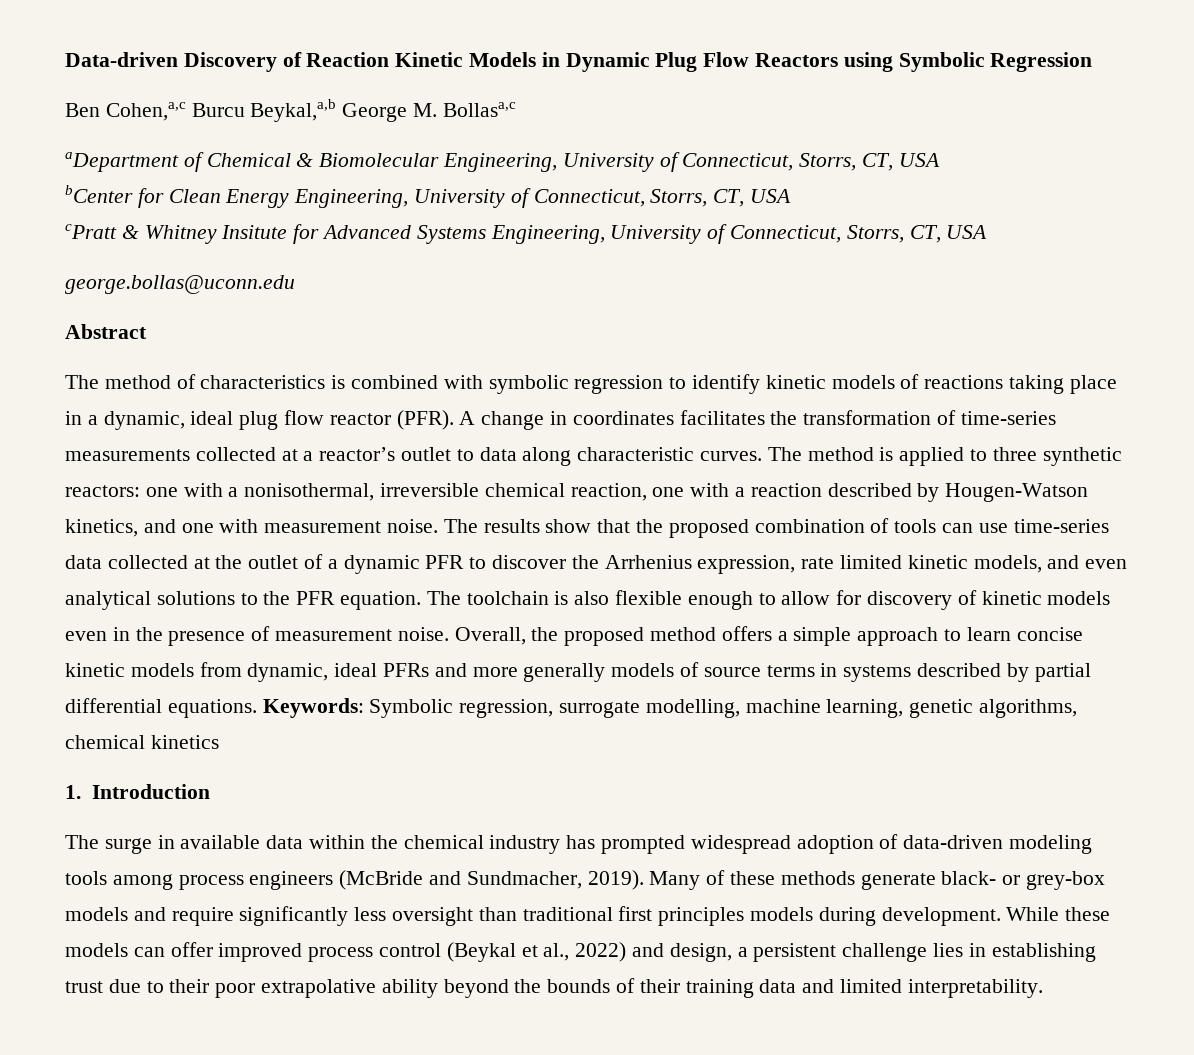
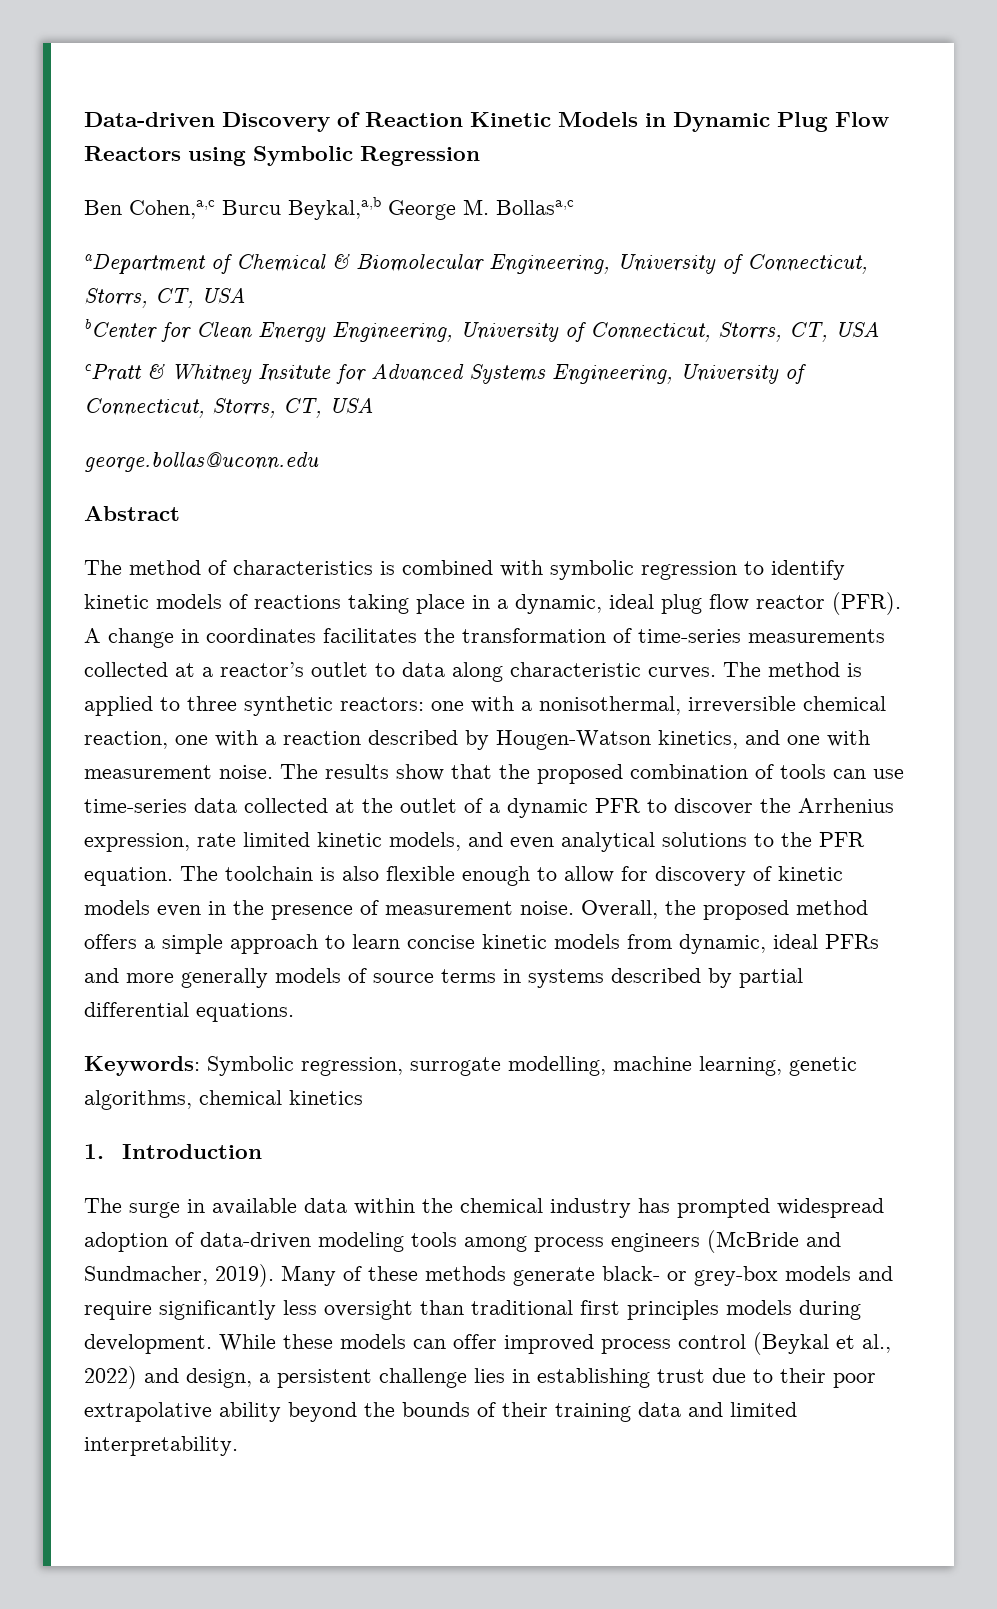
- Overall, the proposed method offers a simple approach to learn concise kinetic models from dynamic, ideal PFRs and more generally models of source terms in systems described by partial differential equations. Keywords: Symbolic regression, surrogate modelling, machine learning, genetic algorithms, chemical kinetics
+ Overall, the proposed method offers a simple approach to learn concise kinetic models from dynamic, ideal PFRs and more generally models of source terms in systems described by partial differential equations.
+ Keywords: Symbolic regression, surrogate modelling, machine learning, genetic algorithms, chemical kinetics

